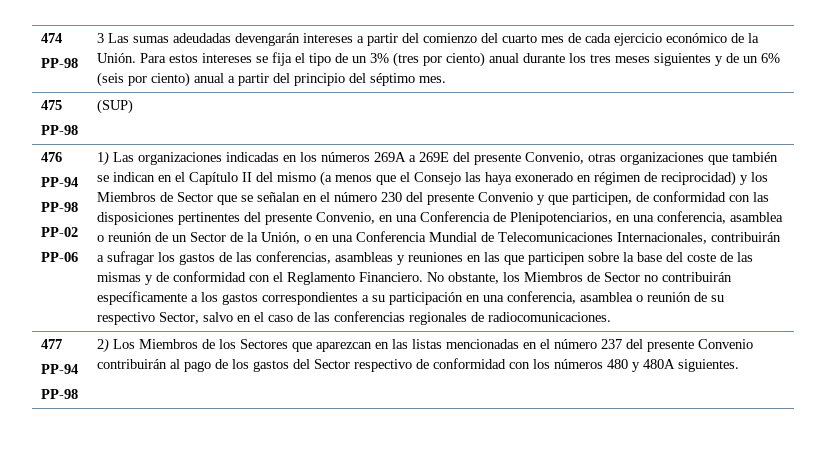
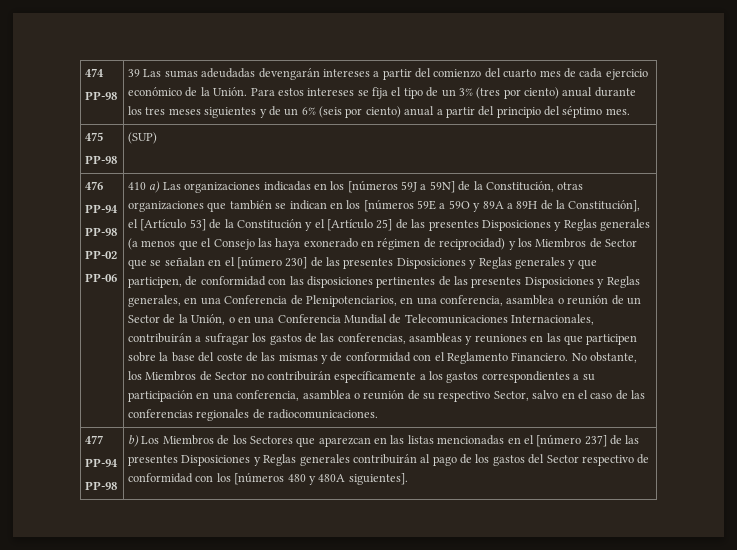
- 3 Las sumas adeudadas devengarán intereses a partir del comienzo del cuarto mes de cada ejercicio económico de la Unión.
+ 39 Las sumas adeudadas devengarán intereses a partir del comienzo del cuarto mes de cada ejercicio económico de la Unión.
- 1) Las organizaciones indicadas en los números 269A a 269E del presente Convenio, otras organizaciones que también se indican en el Capítulo II del mismo (a menos que el Consejo las haya exonerado en régimen de reciprocidad) y los Miembros de Sector que se señalan en el número 230 del presente Convenio y que participen, de conformidad con las disposiciones pertinentes del presente Convenio, en una Conferencia de Plenipotenciarios, en una conferencia, asamblea o reunión de un Sector de la Unión, o en una Conferencia Mundial de Telecomunicaciones Internacionales, contribuirán a sufragar los gastos de las conferencias, asambleas y reuniones en las que participen sobre la base del coste de las mismas y de conformidad con el Reglamento Financiero.
+ 410 a) Las organizaciones indicadas en los [números 59J a 59N] de la Constitución, otras organizaciones que también se indican en los [números 59E a 59O y 89A a 89H de la Constitución], el [Artículo 53] de la Constitución y el [Artículo 25] de las presentes Disposiciones y Reglas generales (a menos que el Consejo las haya exonerado en régimen de reciprocidad) y los Miembros de Sector que se señalan en el [número 230] de las presentes Disposiciones y Reglas generales y que participen, de conformidad con las disposiciones pertinentes de las presentes Disposiciones y Reglas generales, en una Conferencia de Plenipotenciarios, en una conferencia, asamblea o reunión de un Sector de la Unión, o en una Conferencia Mundial de Telecomunicaciones Internacionales, contribuirán a sufragar los gastos de las conferencias, asambleas y reuniones en las que participen sobre la base del coste de las mismas y de conformidad con el Reglamento Financiero.
- 2) Los Miembros de los Sectores que aparezcan en las listas mencionadas en el número 237 del presente Convenio contribuirán al pago de los gastos del Sector respectivo de conformidad con los números 480 y 480A siguientes.
+ b) Los Miembros de los Sectores que aparezcan en las listas mencionadas en el [número 237] de las presentes Disposiciones y Reglas generales contribuirán al pago de los gastos del Sector respectivo de conformidad con los [números 480 y 480A siguientes].

